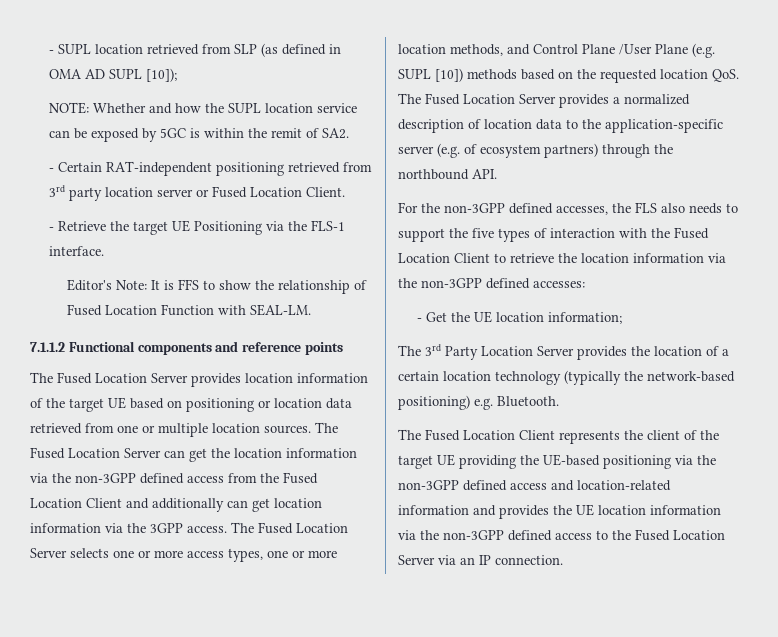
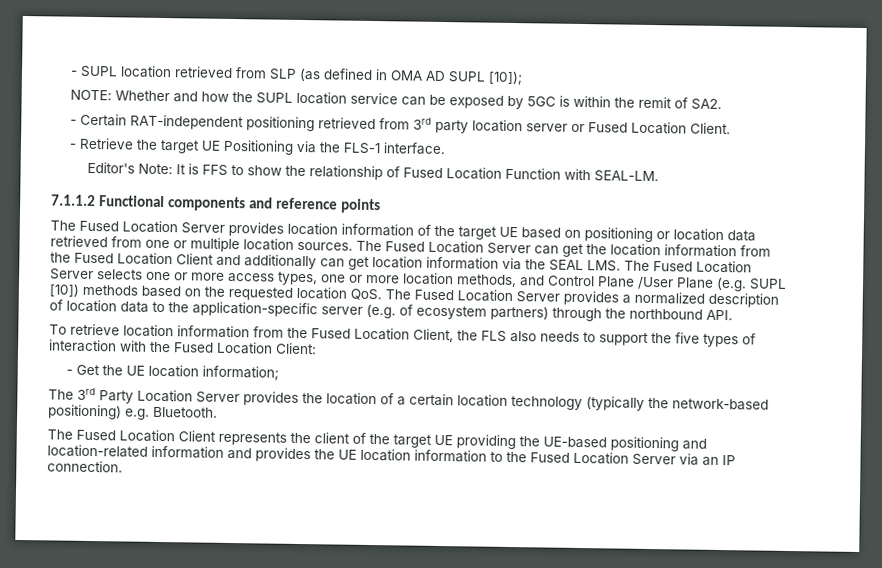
- The Fused Location Server can get the location information via the non-3GPP defined access from the Fused Location Client and additionally can get location information via the 3GPP access. The Fused Location Server selects one or more access types, one or more location methods, and Control Plane /User Plane (e.g. SUPL [10]) methods based on the requested location QoS. The Fused Location Server provides a normalized description of location data to the application-specific server (e.g. of ecosystem partners) through the northbound API.
+ The Fused Location Server can get the location information from the Fused Location Client and additionally can get location information via the SEAL LMS. The Fused Location Server selects one or more access types, one or more location methods, and Control Plane /User Plane (e.g. SUPL [10]) methods based on the requested location QoS. The Fused Location Server provides a normalized description of location data to the application-specific server (e.g. of ecosystem partners) through the northbound API.
- For the non-3GPP defined accesses, the FLS also needs to support the five types of interaction with the Fused Location Client to retrieve the location information via the non-3GPP defined accesses:
+ To retrieve location information from the Fused Location Client, the FLS also needs to support the five types of interaction with the Fused Location Client:
- The Fused Location Client represents the client of the target UE providing the UE-based positioning via the non-3GPP defined access and location-related information and provides the UE location information via the non-3GPP defined access to the Fused Location Server via an IP connection.
+ The Fused Location Client represents the client of the target UE providing the UE-based positioning and location-related information and provides the UE location information to the Fused Location Server via an IP connection.

